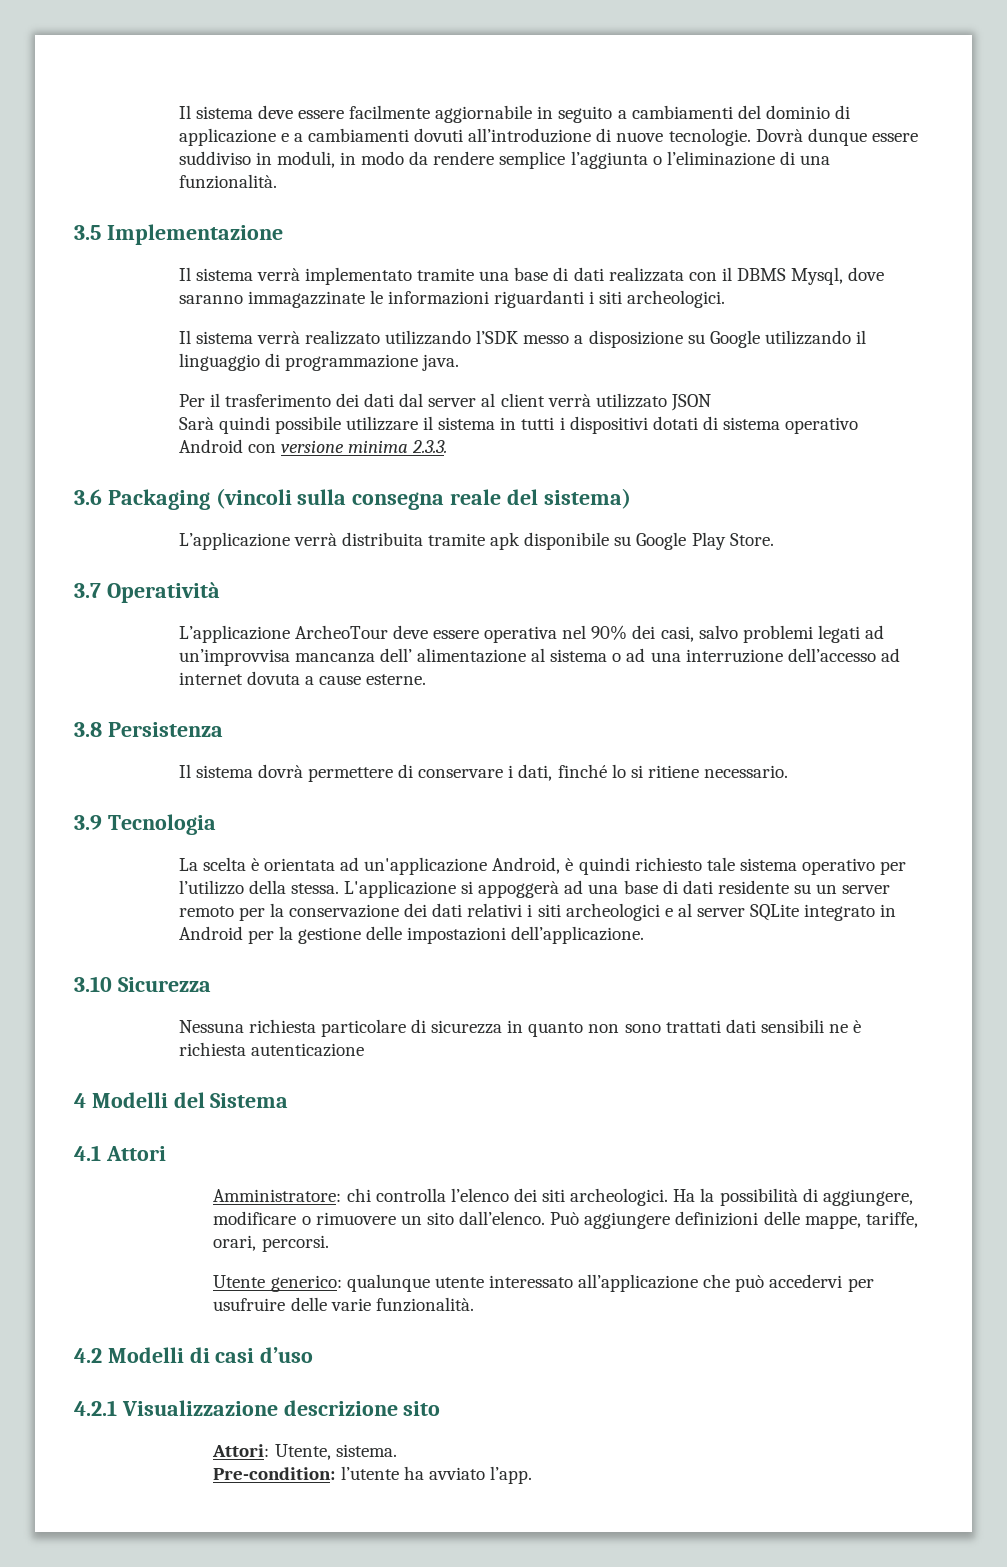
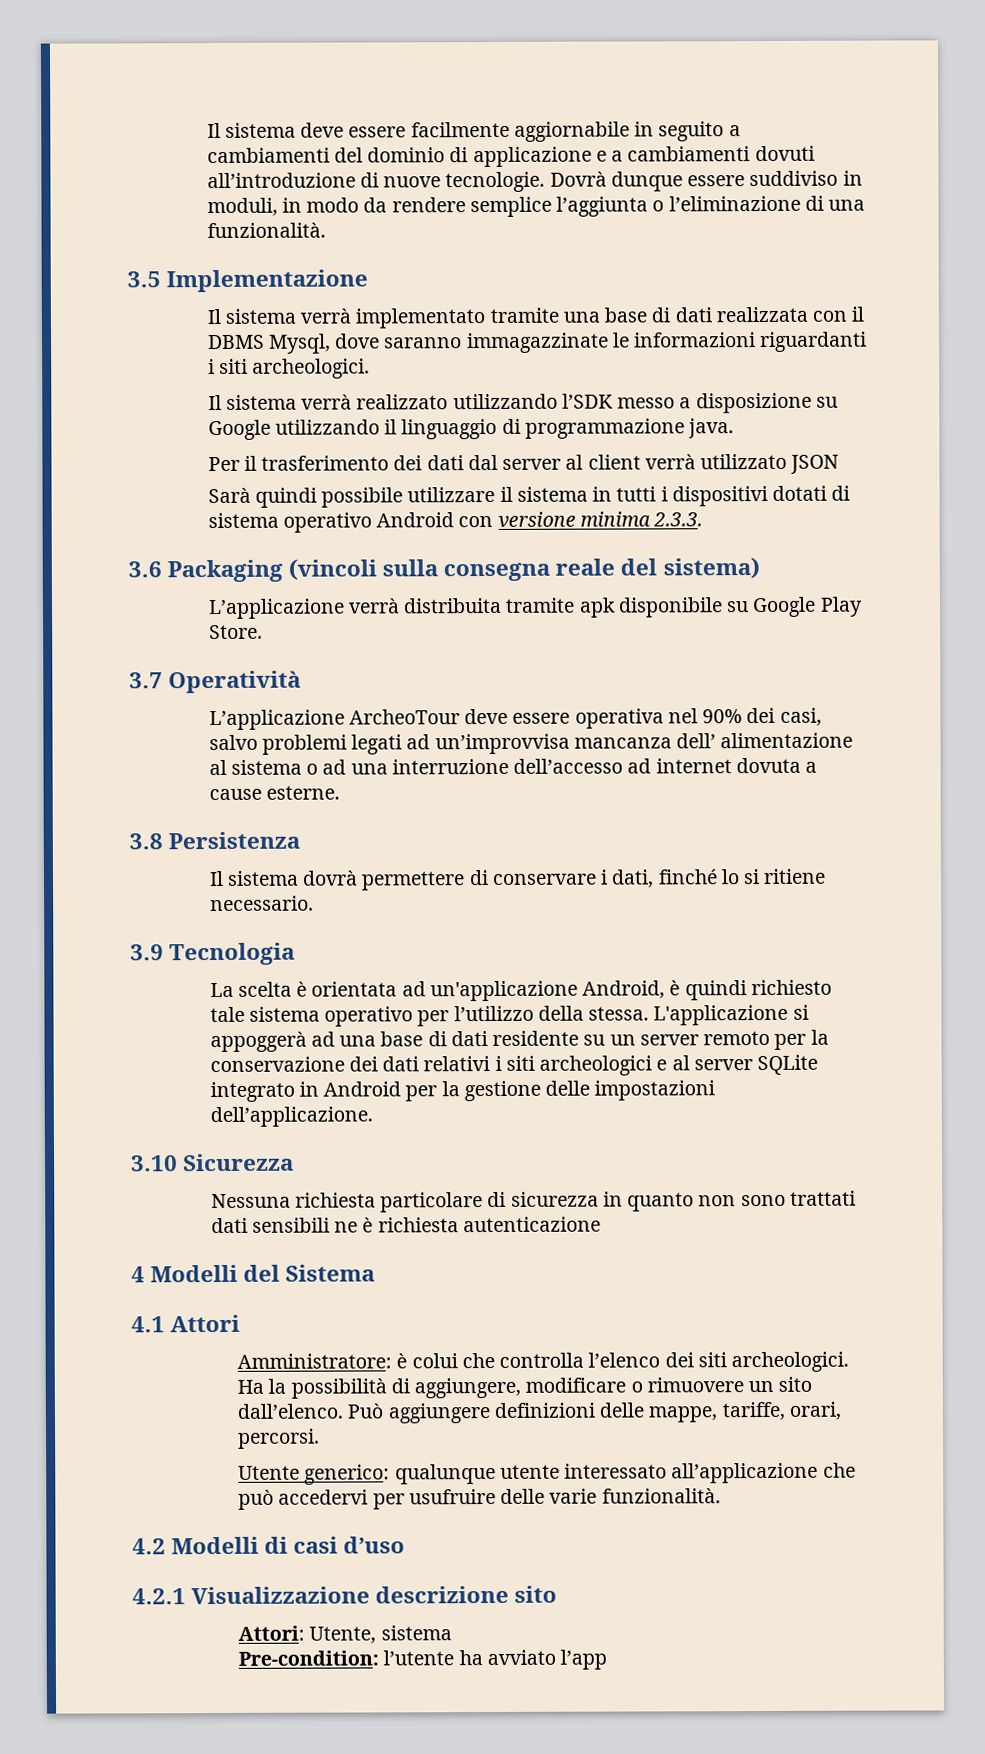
- Amministratore: chi controlla l’elenco dei siti archeologici.
+ Amministratore: è colui che controlla l’elenco dei siti archeologici.
- Attori: Utente, sistema.
+ Attori: Utente, sistema
- Pre-condition: l’utente ha avviato l’app.
+ Pre-condition: l’utente ha avviato l’app

